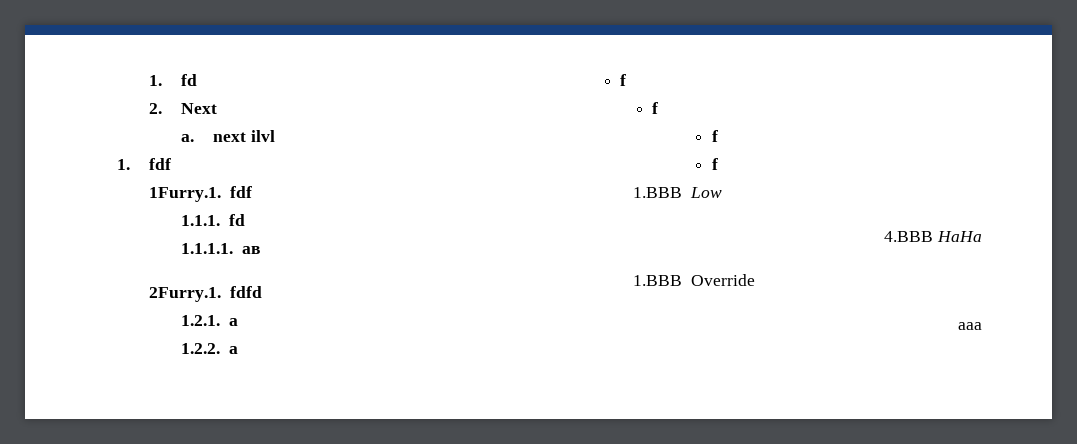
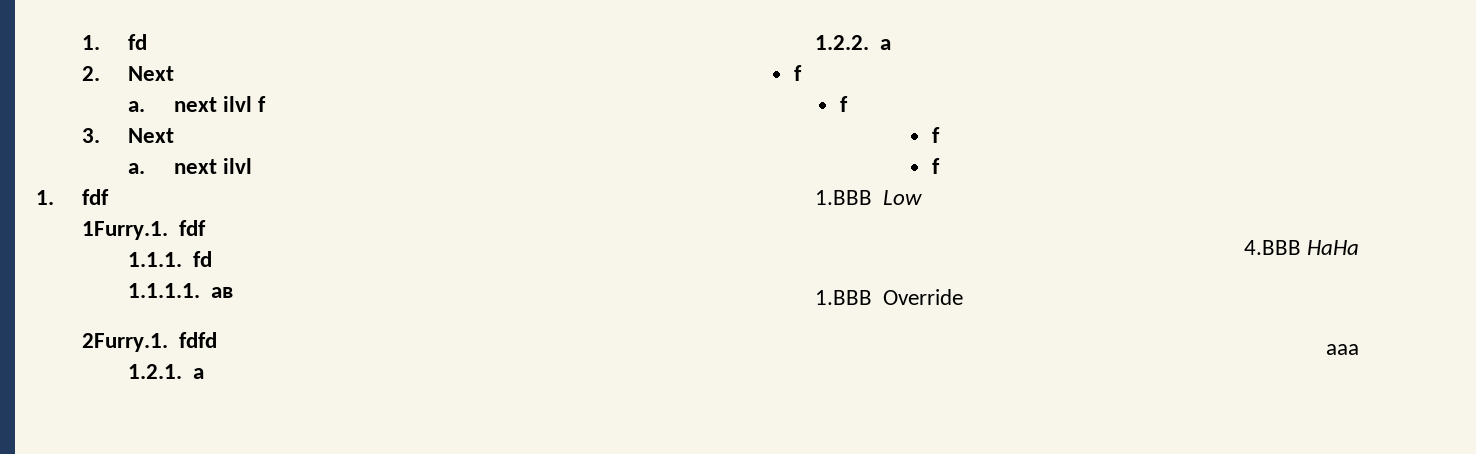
+ a. next ilvl f
+ 3. Next

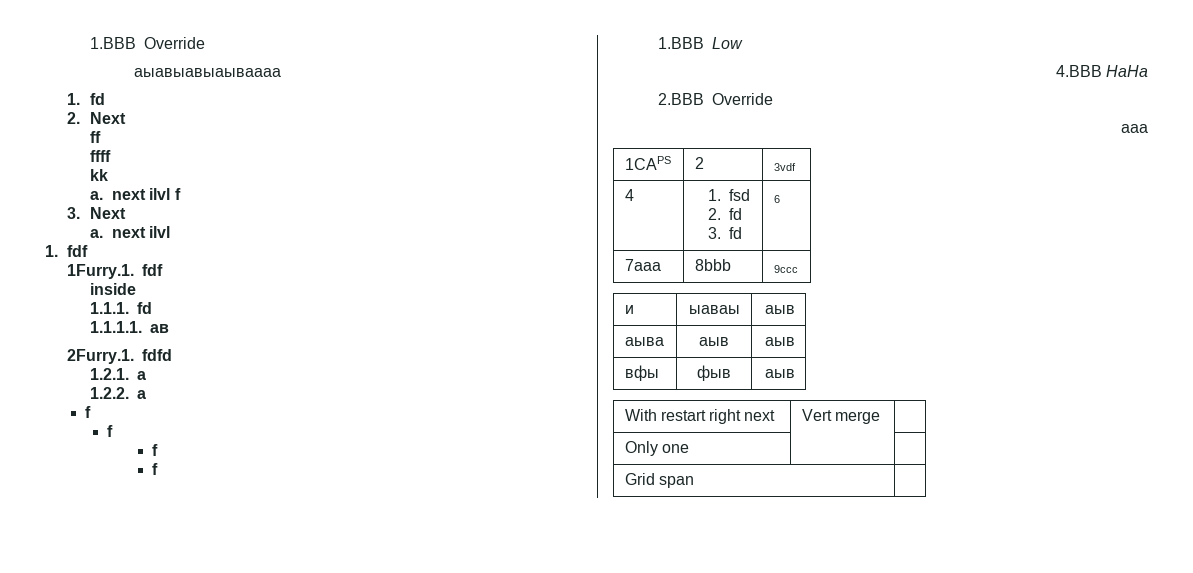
+ 1.ВВВ Override
+ аыавыавыаываааа
+ ff
+ ffff
+ kk
+ inside
- 1.ВВВ Override
+ 2.ВВВ Override
+ 1CAPS | 2 | 3vdf
+ 4 | 1. fsd
+ 2. fd
+ 3. fd | 6
+ 7aaa | 8bbb | 9ccc
+ и | ыаваы | аыв
+ аыва | аыв | аыв
+ вфы | фыв | аыв
+ With restart right next | Vert merge |
+ Only one | |
+ Grid span |

